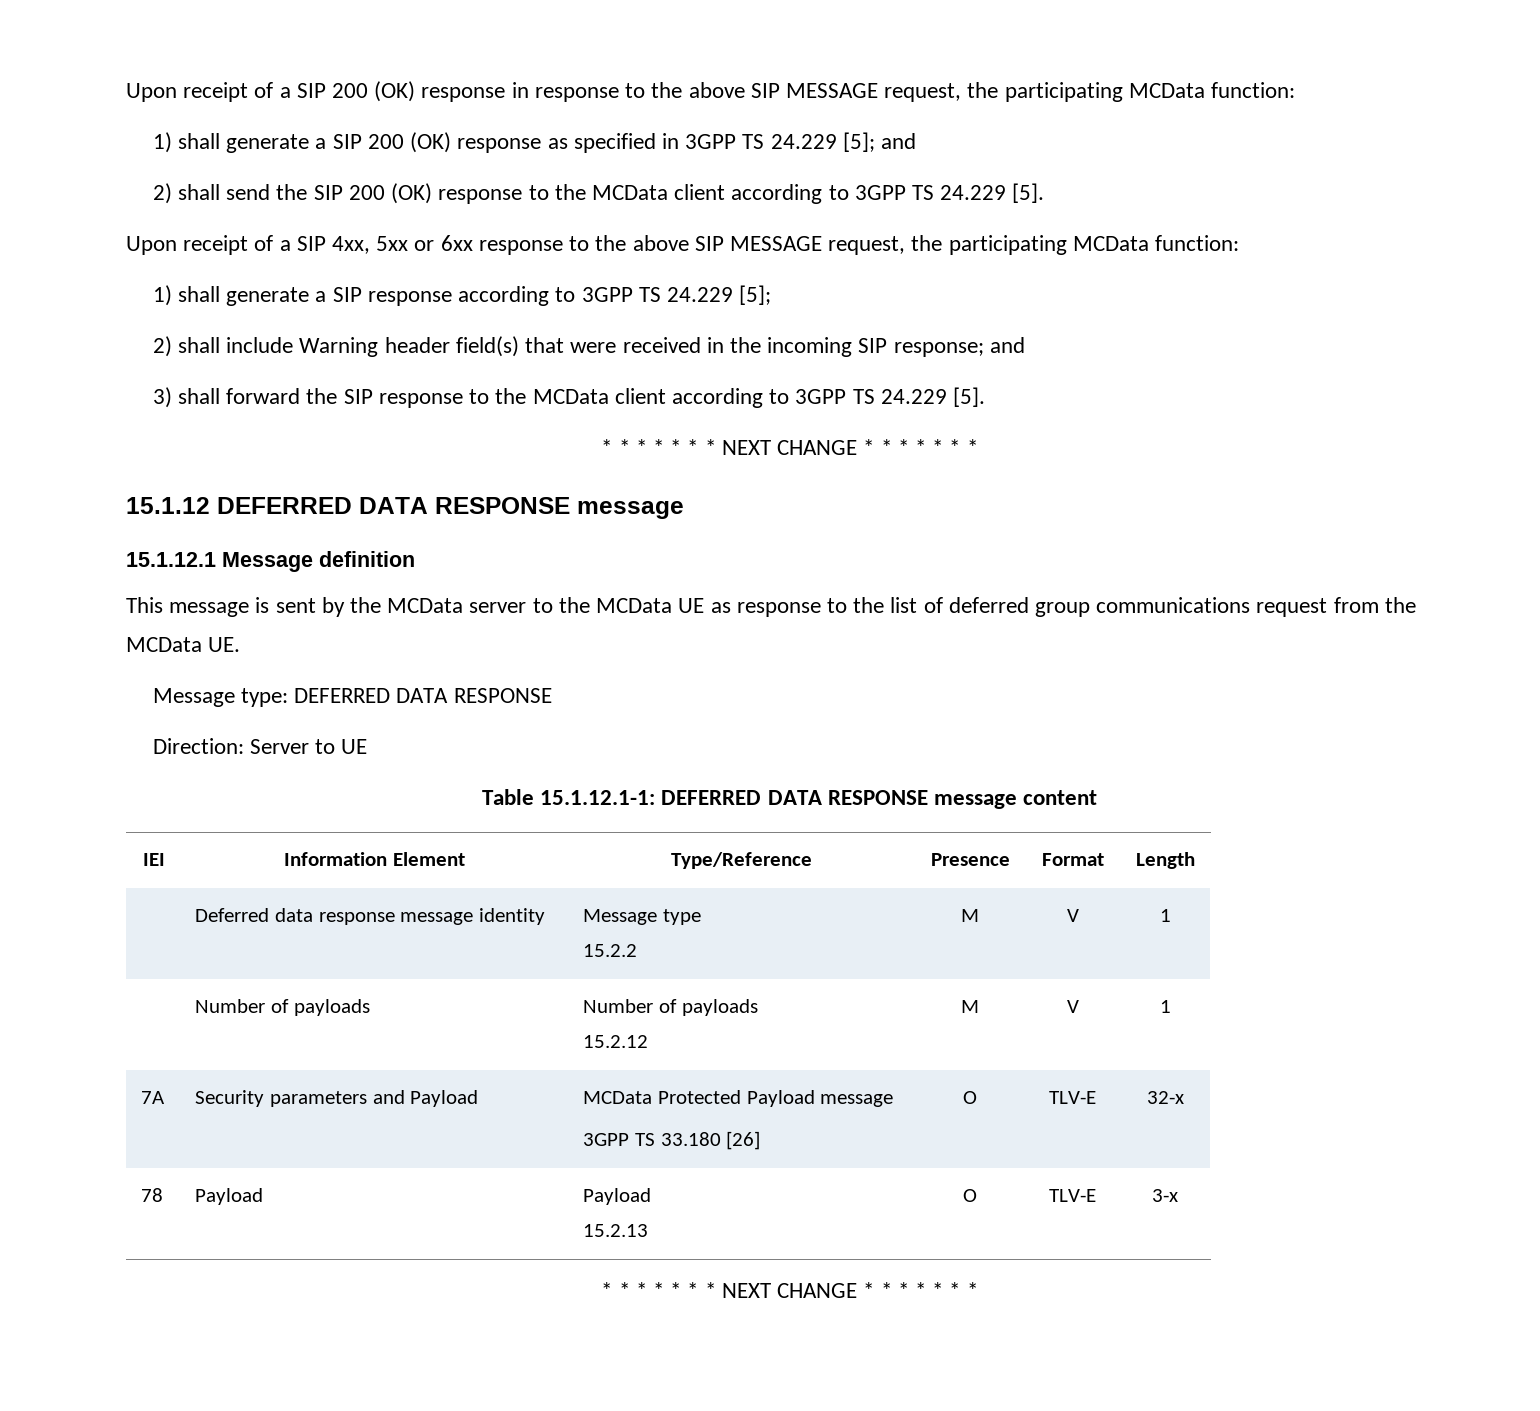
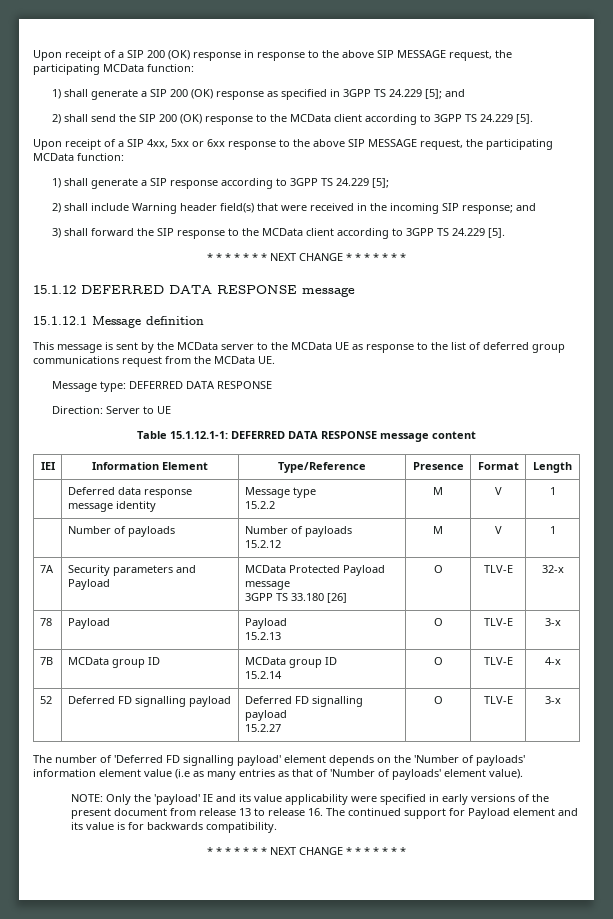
+ 7B | MCData group ID | MCData group ID
+ 15.2.14 | O | TLV-E | 4-x
+ 52 | Deferred FD signalling payload | Deferred FD signalling payload
+ 15.2.27 | O | TLV-E | 3-x
+ The number of 'Deferred FD signalling payload' element depends on the 'Number of payloads' information element value (i.e as many entries as that of 'Number of payloads' element value).
+ NOTE: Only the 'payload' IE and its value applicability were specified in early versions of the present document from release 13 to release 16. The continued support for Payload element and its value is for backwards compatibility.

